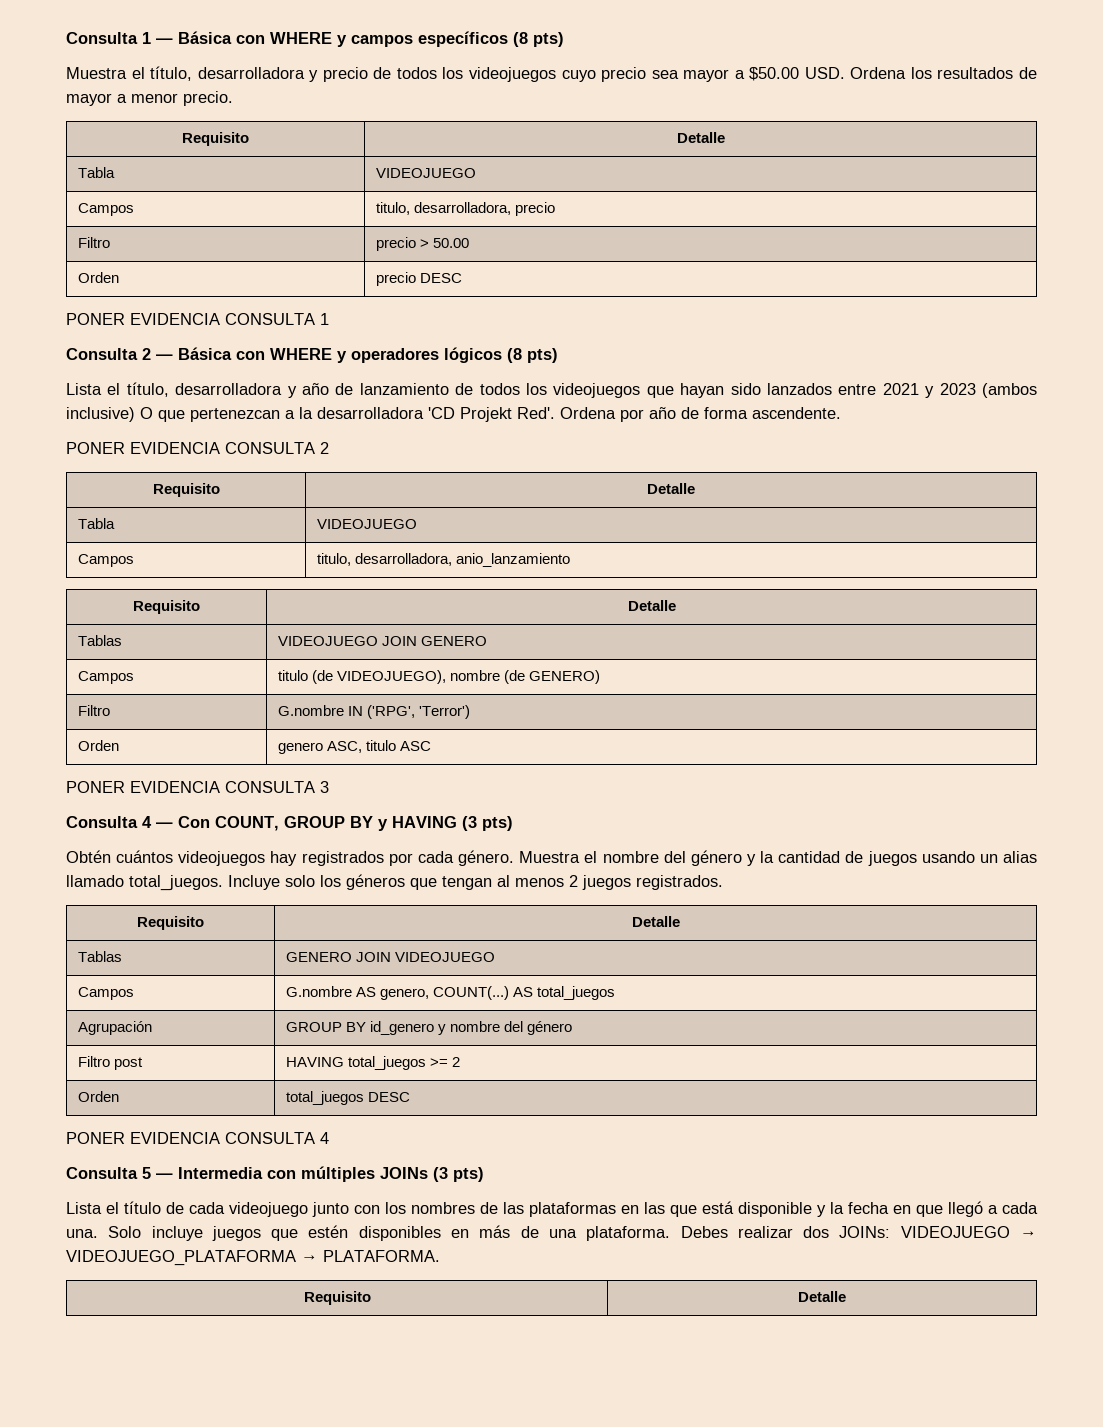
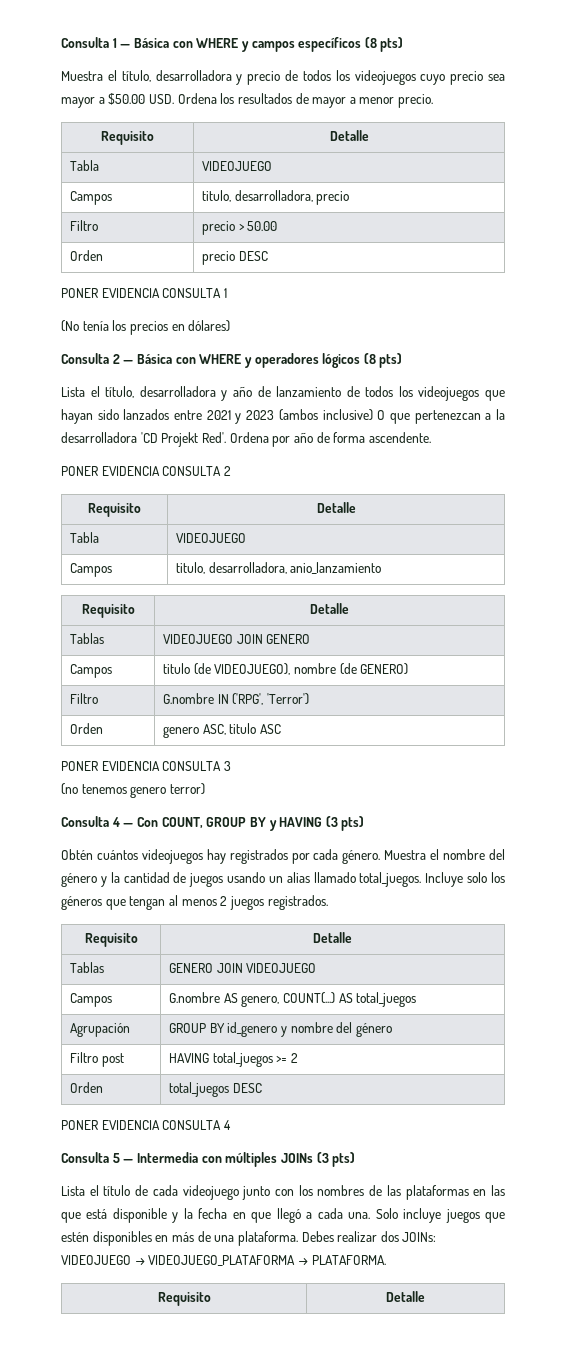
+ (No tenía los precios en dólares)
+ (no tenemos genero terror)

